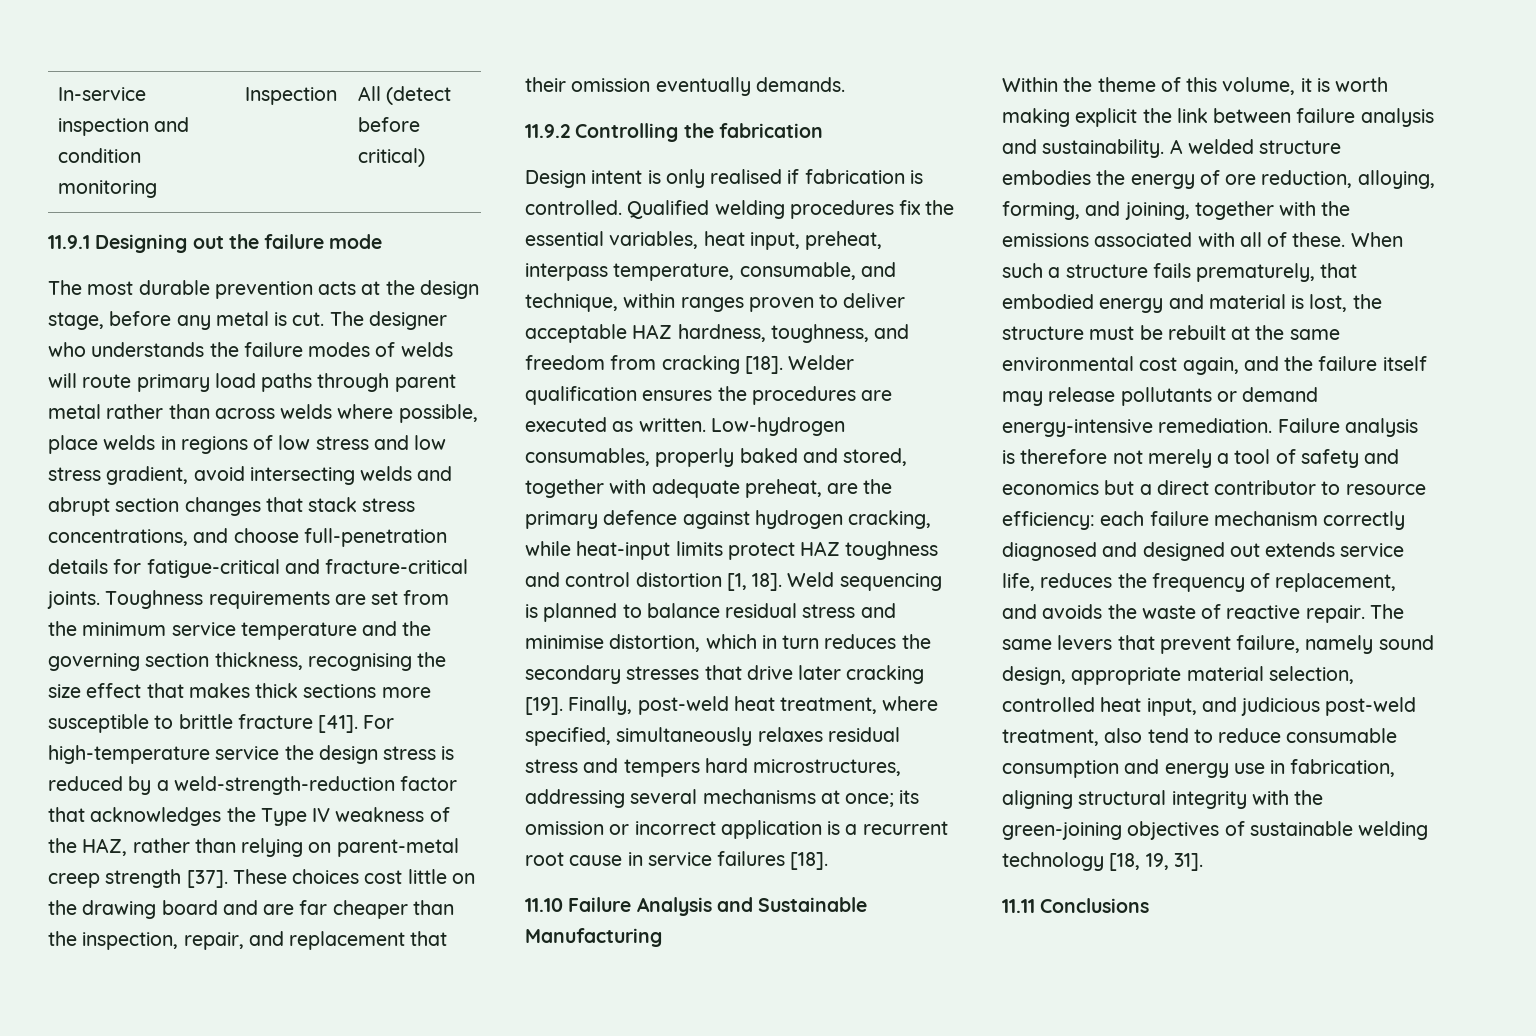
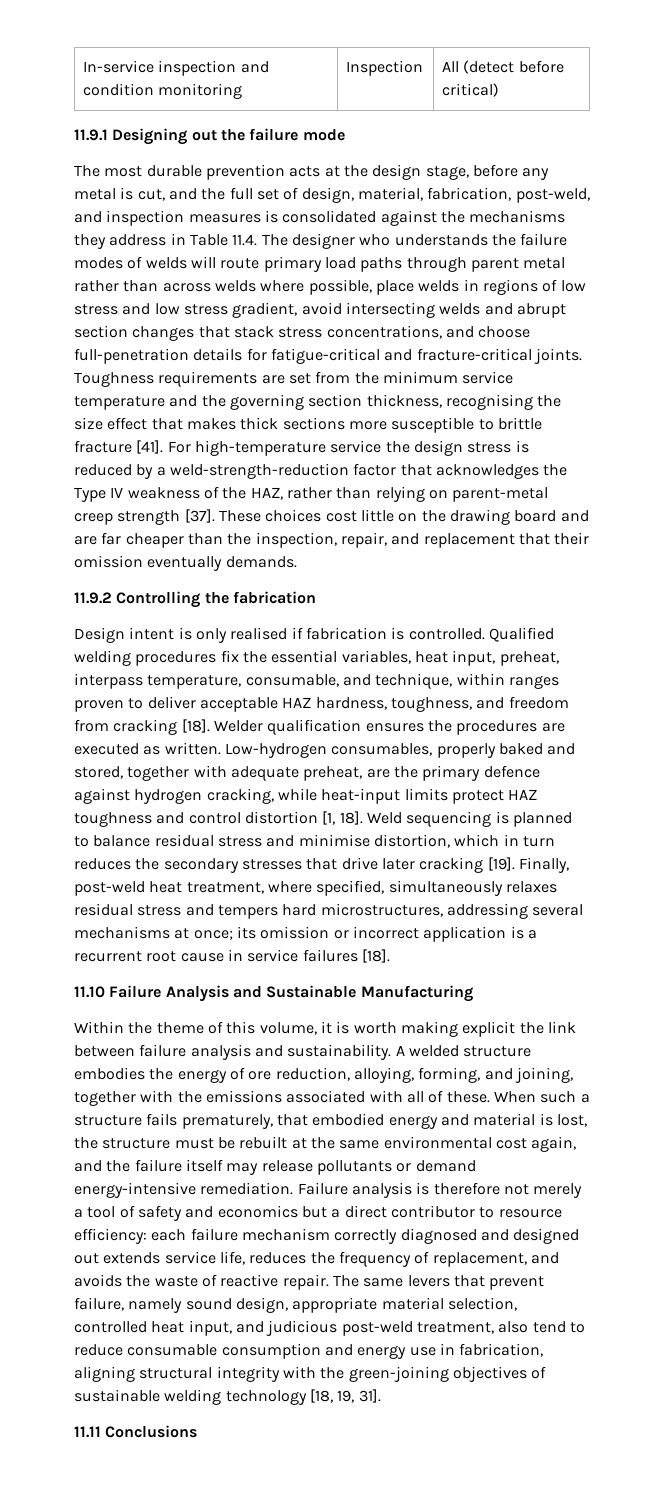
- The most durable prevention acts at the design stage, before any metal is cut. The designer who understands the failure modes of welds will route primary load paths through parent metal rather than across welds where possible, place welds in regions of low stress and low stress gradient, avoid intersecting welds and abrupt section changes that stack stress concentrations, and choose full-penetration details for fatigue-critical and fracture-critical joints.
+ The most durable prevention acts at the design stage, before any metal is cut, and the full set of design, material, fabrication, post-weld, and inspection measures is consolidated against the mechanisms they address in Table 11.4. The designer who understands the failure modes of welds will route primary load paths through parent metal rather than across welds where possible, place welds in regions of low stress and low stress gradient, avoid intersecting welds and abrupt section changes that stack stress concentrations, and choose full-penetration details for fatigue-critical and fracture-critical joints.

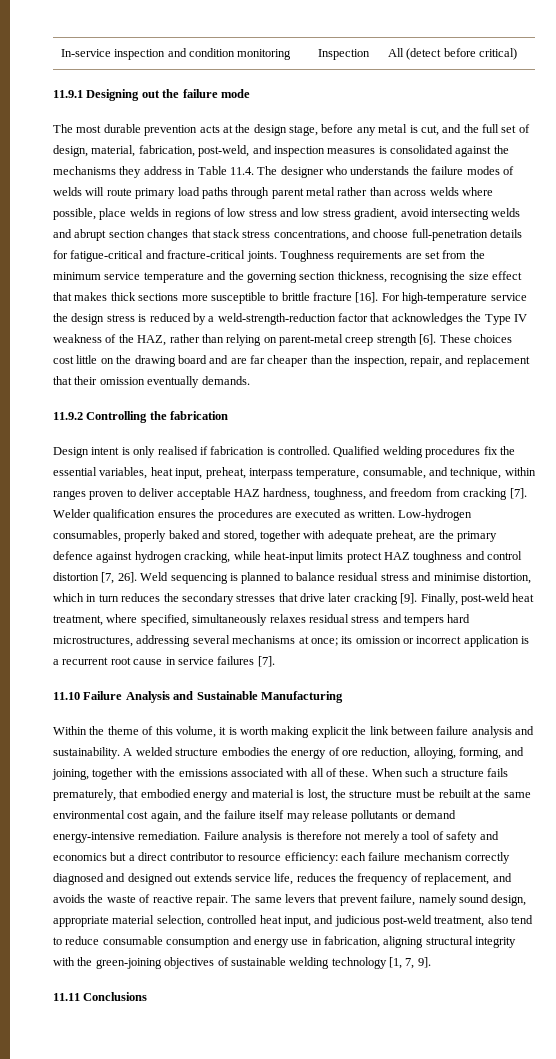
- Toughness requirements are set from the minimum service temperature and the governing section thickness, recognising the size effect that makes thick sections more susceptible to brittle fracture [41].
+ Toughness requirements are set from the minimum service temperature and the governing section thickness, recognising the size effect that makes thick sections more susceptible to brittle fracture [16].
- For high-temperature service the design stress is reduced by a weld-strength-reduction factor that acknowledges the Type IV weakness of the HAZ, rather than relying on parent-metal creep strength [37].
+ For high-temperature service the design stress is reduced by a weld-strength-reduction factor that acknowledges the Type IV weakness of the HAZ, rather than relying on parent-metal creep strength [6].
- Qualified welding procedures fix the essential variables, heat input, preheat, interpass temperature, consumable, and technique, within ranges proven to deliver acceptable HAZ hardness, toughness, and freedom from cracking [18].
+ Qualified welding procedures fix the essential variables, heat input, preheat, interpass temperature, consumable, and technique, within ranges proven to deliver acceptable HAZ hardness, toughness, and freedom from cracking [7].
- Low-hydrogen consumables, properly baked and stored, together with adequate preheat, are the primary defence against hydrogen cracking, while heat-input limits protect HAZ toughness and control distortion [1, 18].
+ Low-hydrogen consumables, properly baked and stored, together with adequate preheat, are the primary defence against hydrogen cracking, while heat-input limits protect HAZ toughness and control distortion [7, 26].
- Weld sequencing is planned to balance residual stress and minimise distortion, which in turn reduces the secondary stresses that drive later cracking [19].
+ Weld sequencing is planned to balance residual stress and minimise distortion, which in turn reduces the secondary stresses that drive later cracking [9].
- Finally, post-weld heat treatment, where specified, simultaneously relaxes residual stress and tempers hard microstructures, addressing several mechanisms at once; its omission or incorrect application is a recurrent root cause in service failures [18].
+ Finally, post-weld heat treatment, where specified, simultaneously relaxes residual stress and tempers hard microstructures, addressing several mechanisms at once; its omission or incorrect application is a recurrent root cause in service failures [7].
- The same levers that prevent failure, namely sound design, appropriate material selection, controlled heat input, and judicious post-weld treatment, also tend to reduce consumable consumption and energy use in fabrication, aligning structural integrity with the green-joining objectives of sustainable welding technology [18, 19, 31].
+ The same levers that prevent failure, namely sound design, appropriate material selection, controlled heat input, and judicious post-weld treatment, also tend to reduce consumable consumption and energy use in fabrication, aligning structural integrity with the green-joining objectives of sustainable welding technology [1, 7, 9].

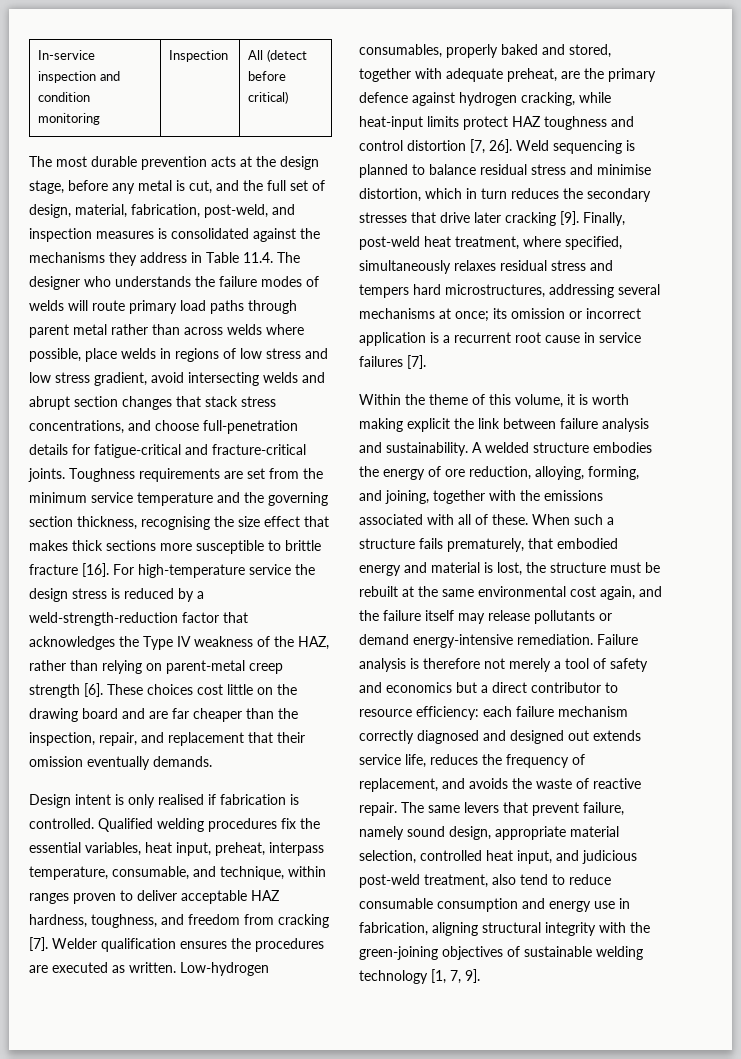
- 11.9.1 Designing out the failure mode
- 11.9.2 Controlling the fabrication
- 11.10 Failure Analysis and Sustainable Manufacturing
- 11.11 Conclusions

